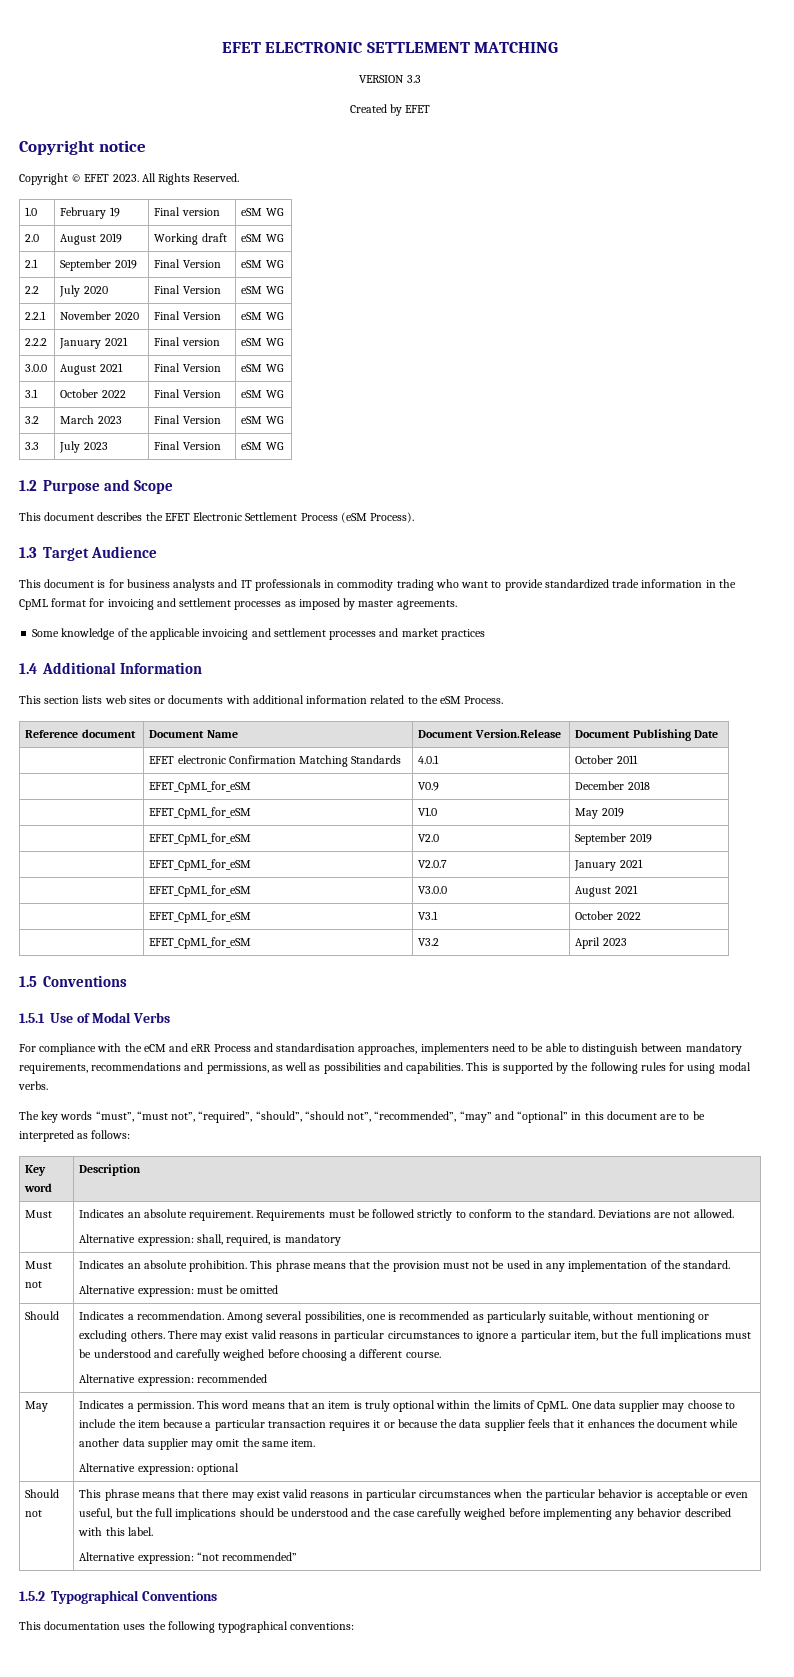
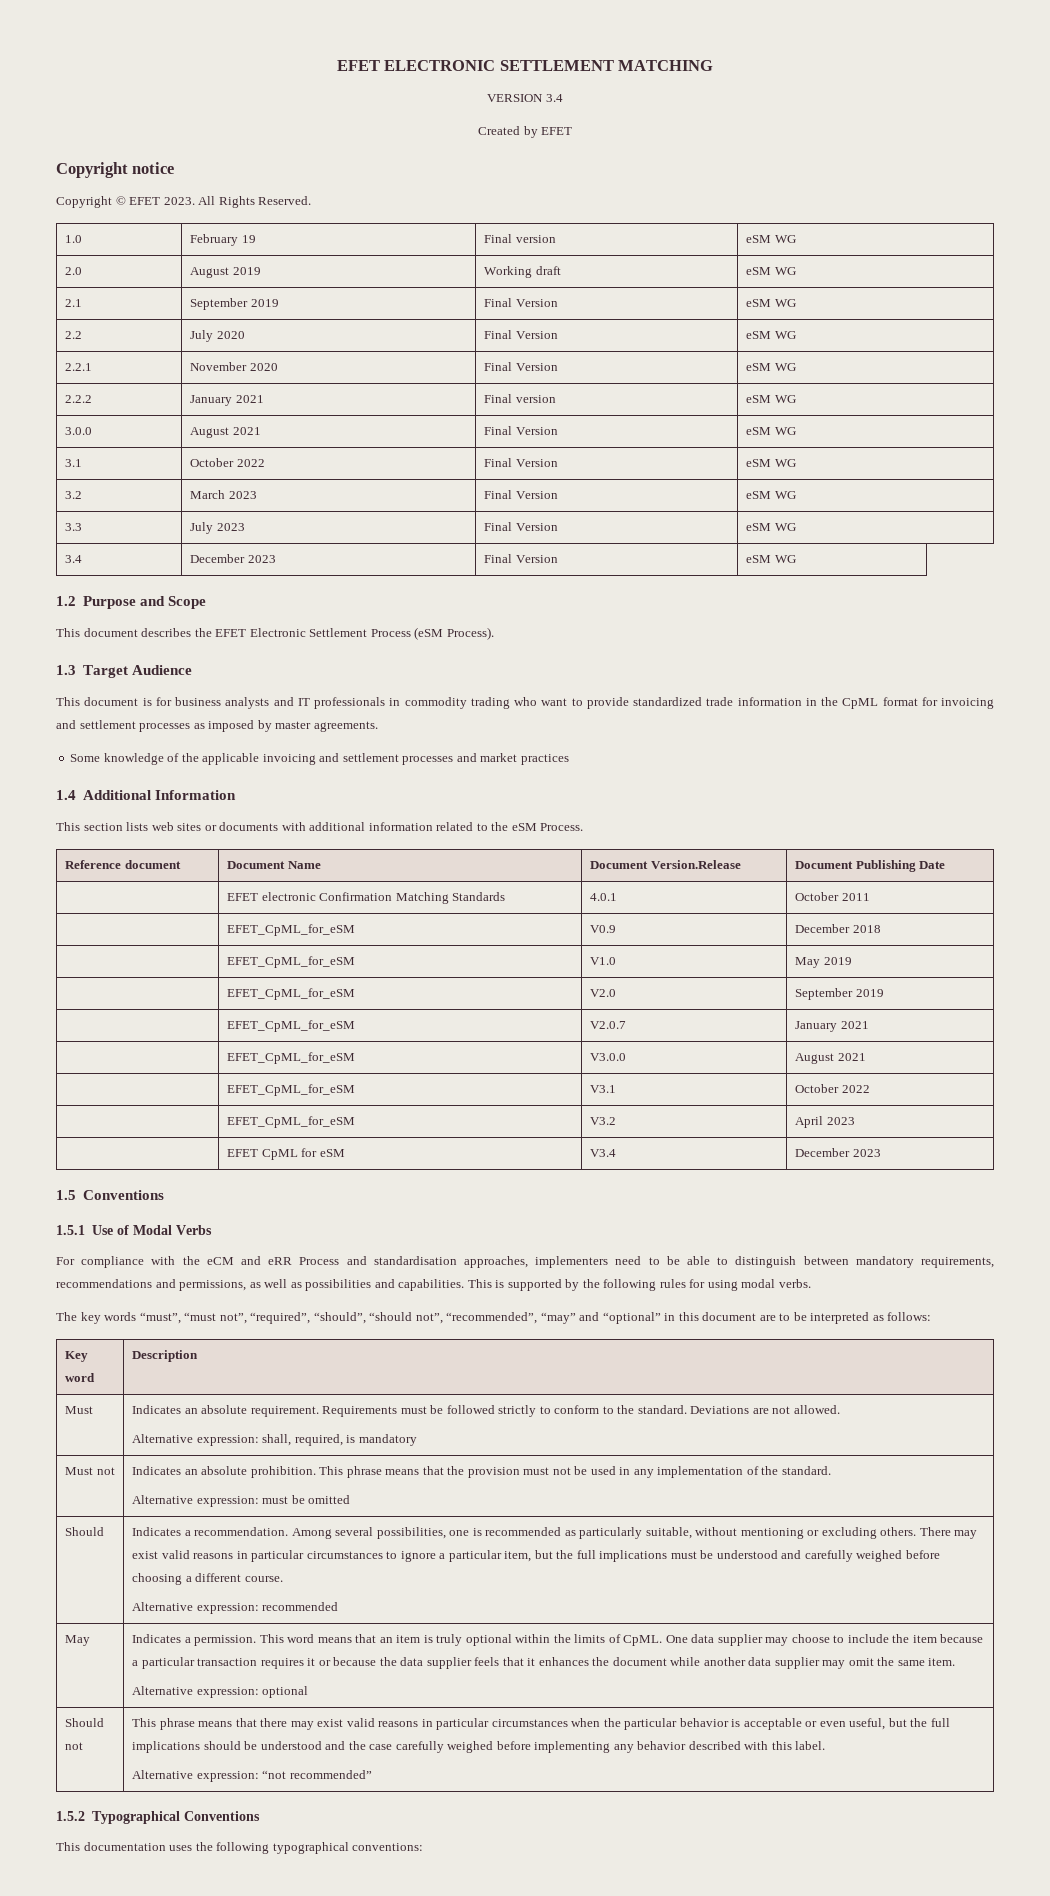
- VERSION 3.3
+ VERSION 3.4
+ 3.4 | December 2023 | Final Version | eSM WG
+ | EFET CpML for eSM | V3.4 | December 2023

